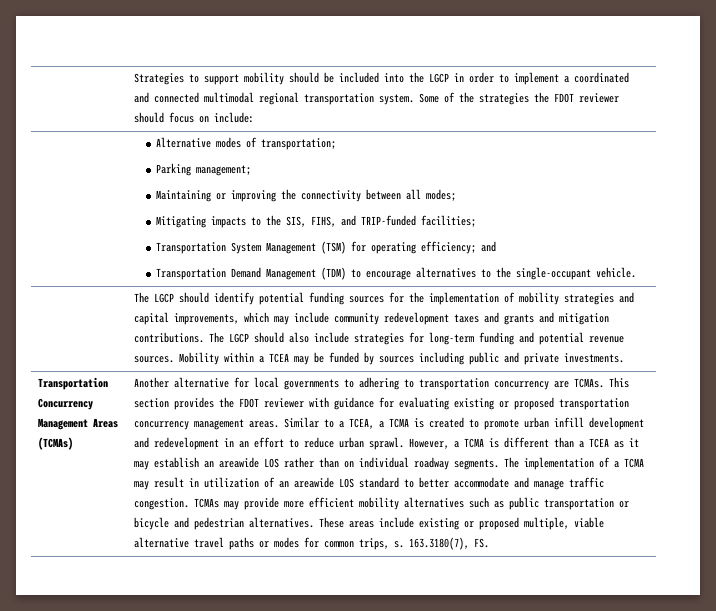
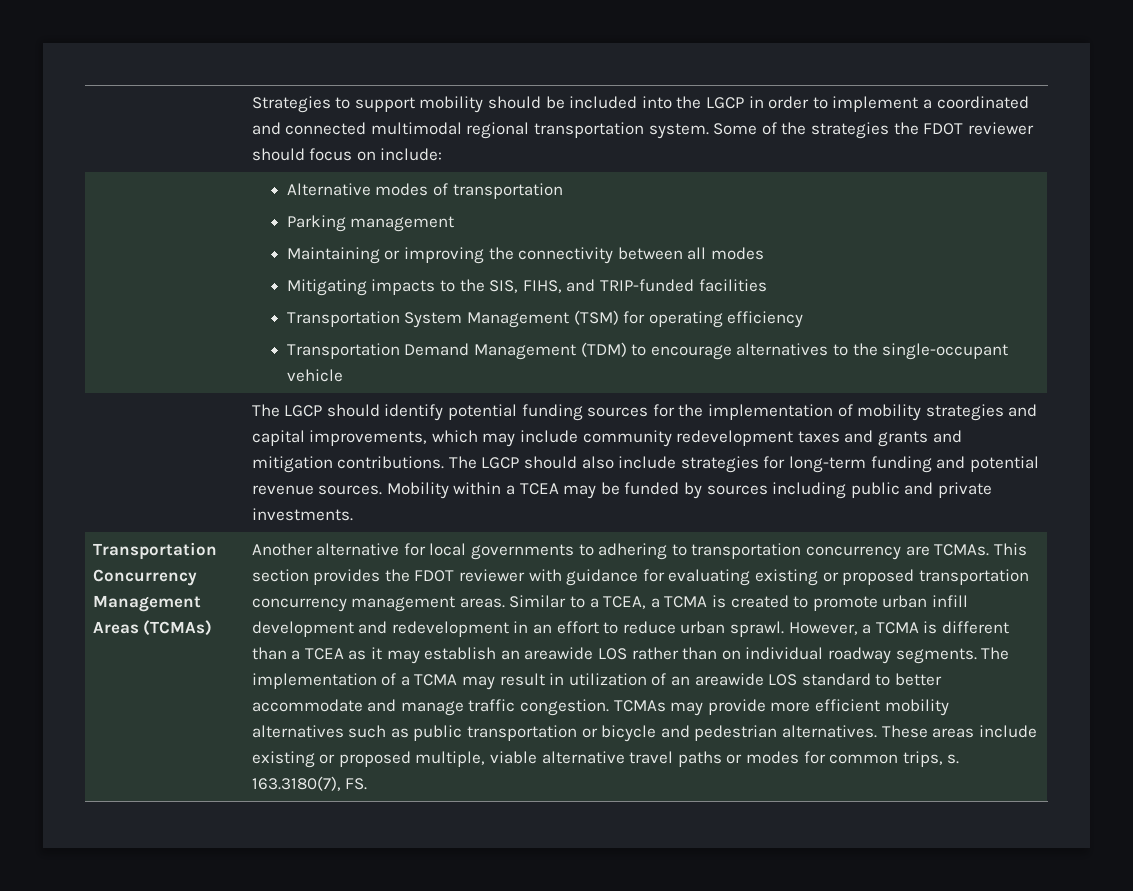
- Alternative modes of transportation;
+ Alternative modes of transportation
- Parking management;
+ Parking management
- Maintaining or improving the connectivity between all modes;
+ Maintaining or improving the connectivity between all modes
- Mitigating impacts to the SIS, FIHS, and TRIP-funded facilities;
+ Mitigating impacts to the SIS, FIHS, and TRIP-funded facilities
- Transportation System Management (TSM) for operating efficiency; and
+ Transportation System Management (TSM) for operating efficiency
- Transportation Demand Management (TDM) to encourage alternatives to the single-occupant vehicle.
+ Transportation Demand Management (TDM) to encourage alternatives to the single-occupant vehicle

